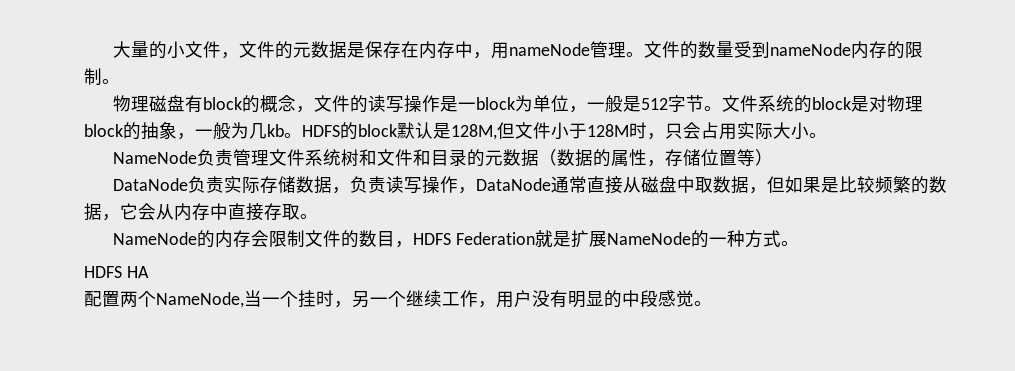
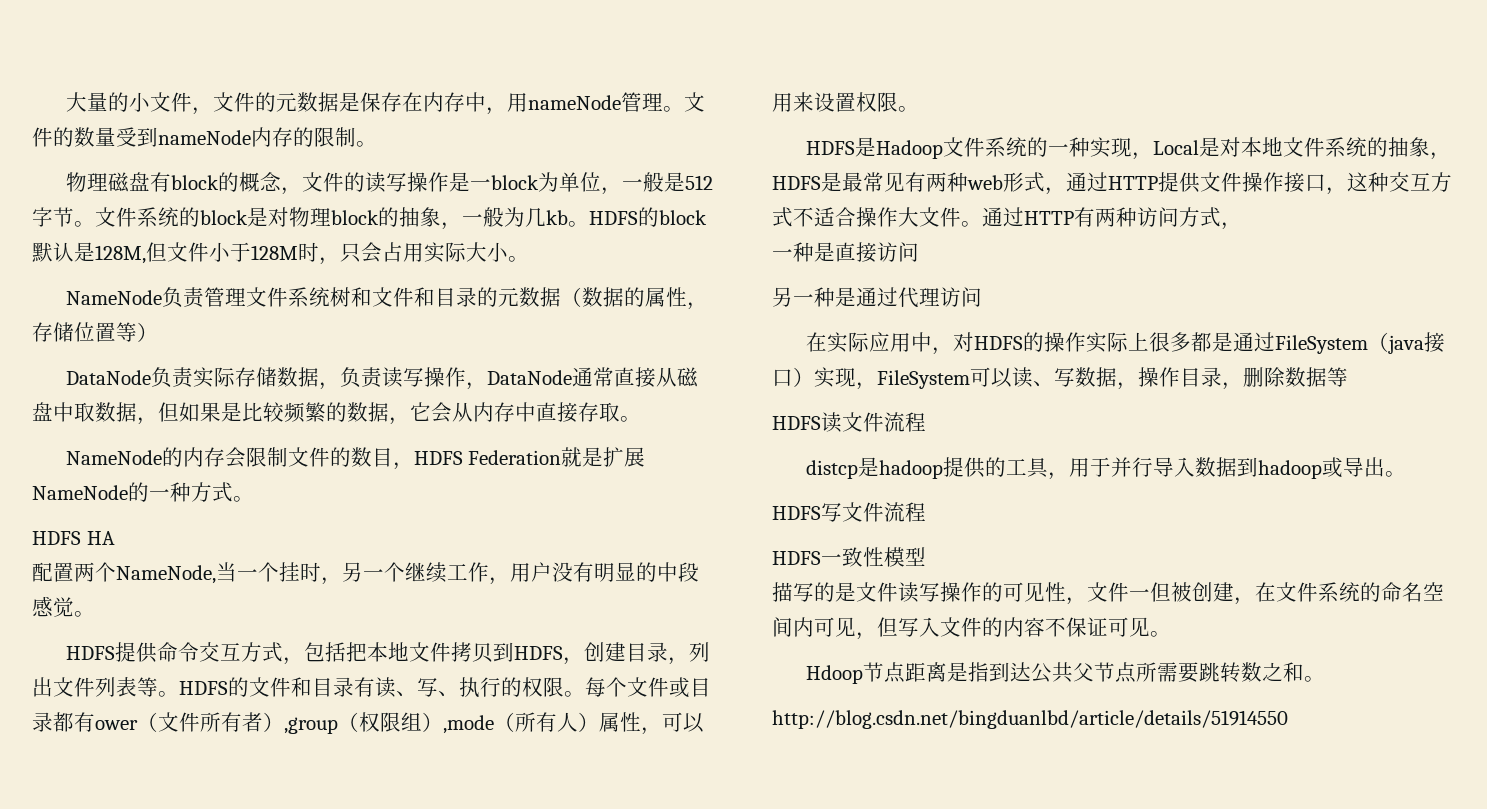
+ HDFS提供命令交互方式，包括把本地文件拷贝到HDFS，创建目录，列出文件列表等。HDFS的文件和目录有读、写、执行的权限。每个文件或目录都有ower（文件所有者）,group（权限组）,mode（所有人）属性，可以用来设置权限。
+ HDFS是Hadoop文件系统的一种实现，Local是对本地文件系统的抽象，HDFS是最常见有两种web形式，通过HTTP提供文件操作接口，这种交互方式不适合操作大文件。通过HTTP有两种访问方式，
+ 一种是直接访问
+ 另一种是通过代理访问
+ 在实际应用中，对HDFS的操作实际上很多都是通过FileSystem（java接口）实现，FileSystem可以读、写数据，操作目录，删除数据等
+ HDFS读文件流程
+ distcp是hadoop提供的工具，用于并行导入数据到hadoop或导出。
+ HDFS写文件流程
+ HDFS一致性模型
+ 描写的是文件读写操作的可见性，文件一但被创建，在文件系统的命名空间内可见，但写入文件的内容不保证可见。
+ Hdoop节点距离是指到达公共父节点所需要跳转数之和。
+ http://blog.csdn.net/bingduanlbd/article/details/51914550

